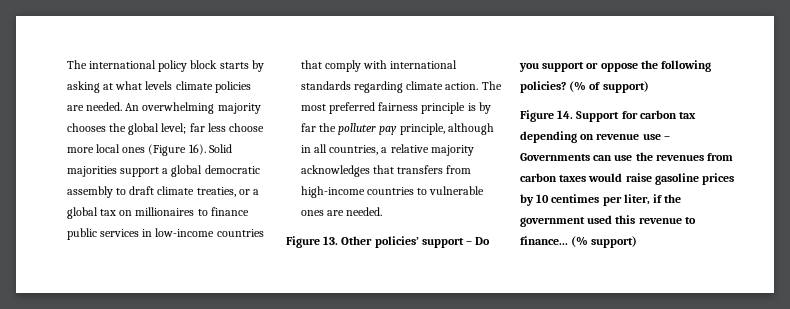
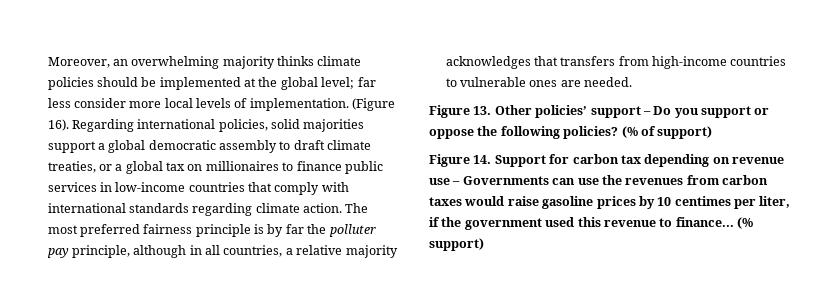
- The international policy block starts by asking at what levels climate policies are needed. An overwhelming majority chooses the global level; far less choose more local ones (Figure 16). Solid majorities support a global democratic assembly to draft climate treaties, or a global tax on millionaires to finance public services in low-income countries that comply with international standards regarding climate action.
+ Moreover, an overwhelming majority thinks climate policies should be implemented at the global level; far less consider more local levels of implementation. (Figure 16). Regarding international policies, solid majorities support a global democratic assembly to draft climate treaties, or a global tax on millionaires to finance public services in low-income countries that comply with international standards regarding climate action.

